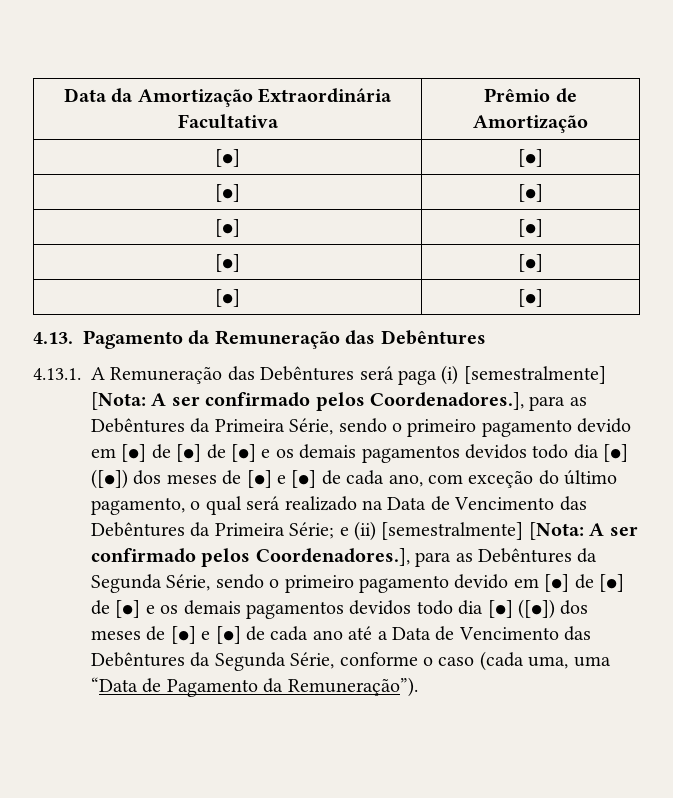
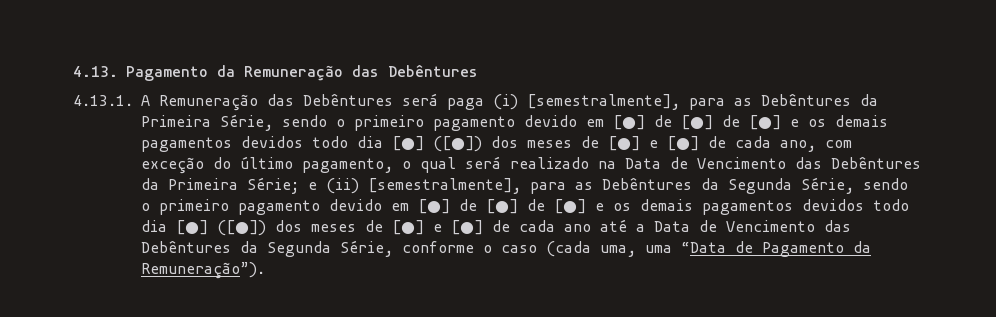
- Data da Amortização Extraordinária Facultativa | Prêmio de Amortização
- [●] | [●]
- [●] | [●]
- [●] | [●]
- [●] | [●]
- [●] | [●]
- 4.13.1. A Remuneração das Debêntures será paga (i) [semestralmente] [Nota: A ser confirmado pelos Coordenadores.], para as Debêntures da Primeira Série, sendo o primeiro pagamento devido em [●] de [●] de [●] e os demais pagamentos devidos todo dia [●] ([●]) dos meses de [●] e [●] de cada ano, com exceção do último pagamento, o qual será realizado na Data de Vencimento das Debêntures da Primeira Série;
+ 4.13.1. A Remuneração das Debêntures será paga (i) [semestralmente], para as Debêntures da Primeira Série, sendo o primeiro pagamento devido em [●] de [●] de [●] e os demais pagamentos devidos todo dia [●] ([●]) dos meses de [●] e [●] de cada ano, com exceção do último pagamento, o qual será realizado na Data de Vencimento das Debêntures da Primeira Série;
- e (ii) [semestralmente] [Nota: A ser confirmado pelos Coordenadores.], para as Debêntures da Segunda Série, sendo o primeiro pagamento devido em [●] de [●] de [●] e os demais pagamentos devidos todo dia [●] ([●]) dos meses de [●] e [●] de cada ano até a Data de Vencimento das Debêntures da Segunda Série, conforme o caso (cada uma, uma “Data de Pagamento da Remuneração”).
+ e (ii) [semestralmente], para as Debêntures da Segunda Série, sendo o primeiro pagamento devido em [●] de [●] de [●] e os demais pagamentos devidos todo dia [●] ([●]) dos meses de [●] e [●] de cada ano até a Data de Vencimento das Debêntures da Segunda Série, conforme o caso (cada uma, uma “Data de Pagamento da Remuneração”).

